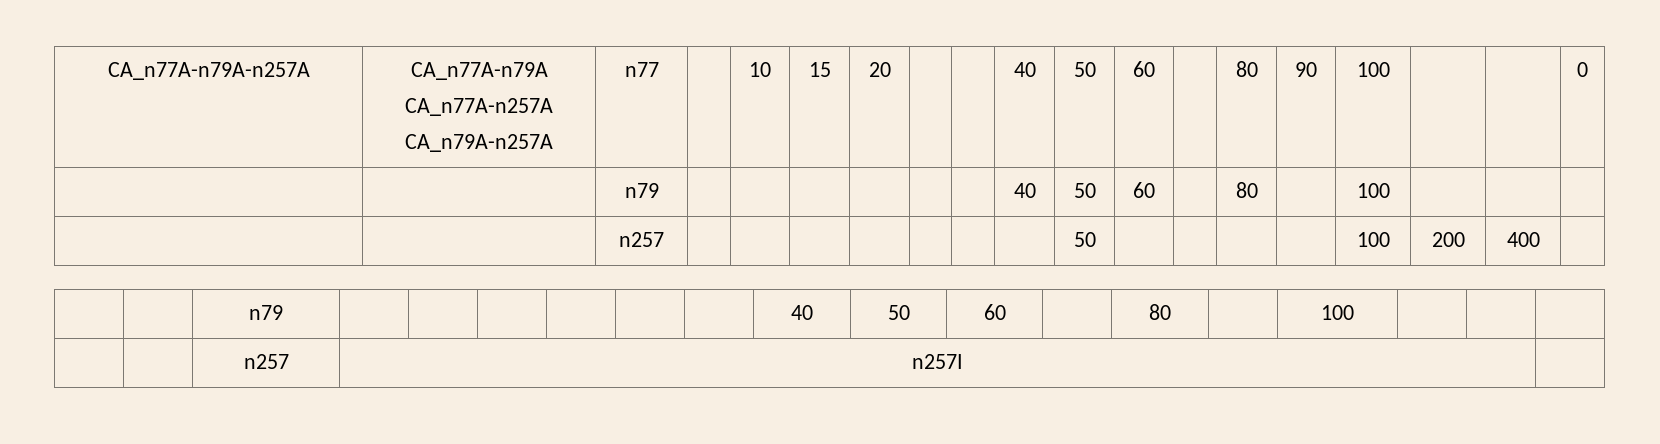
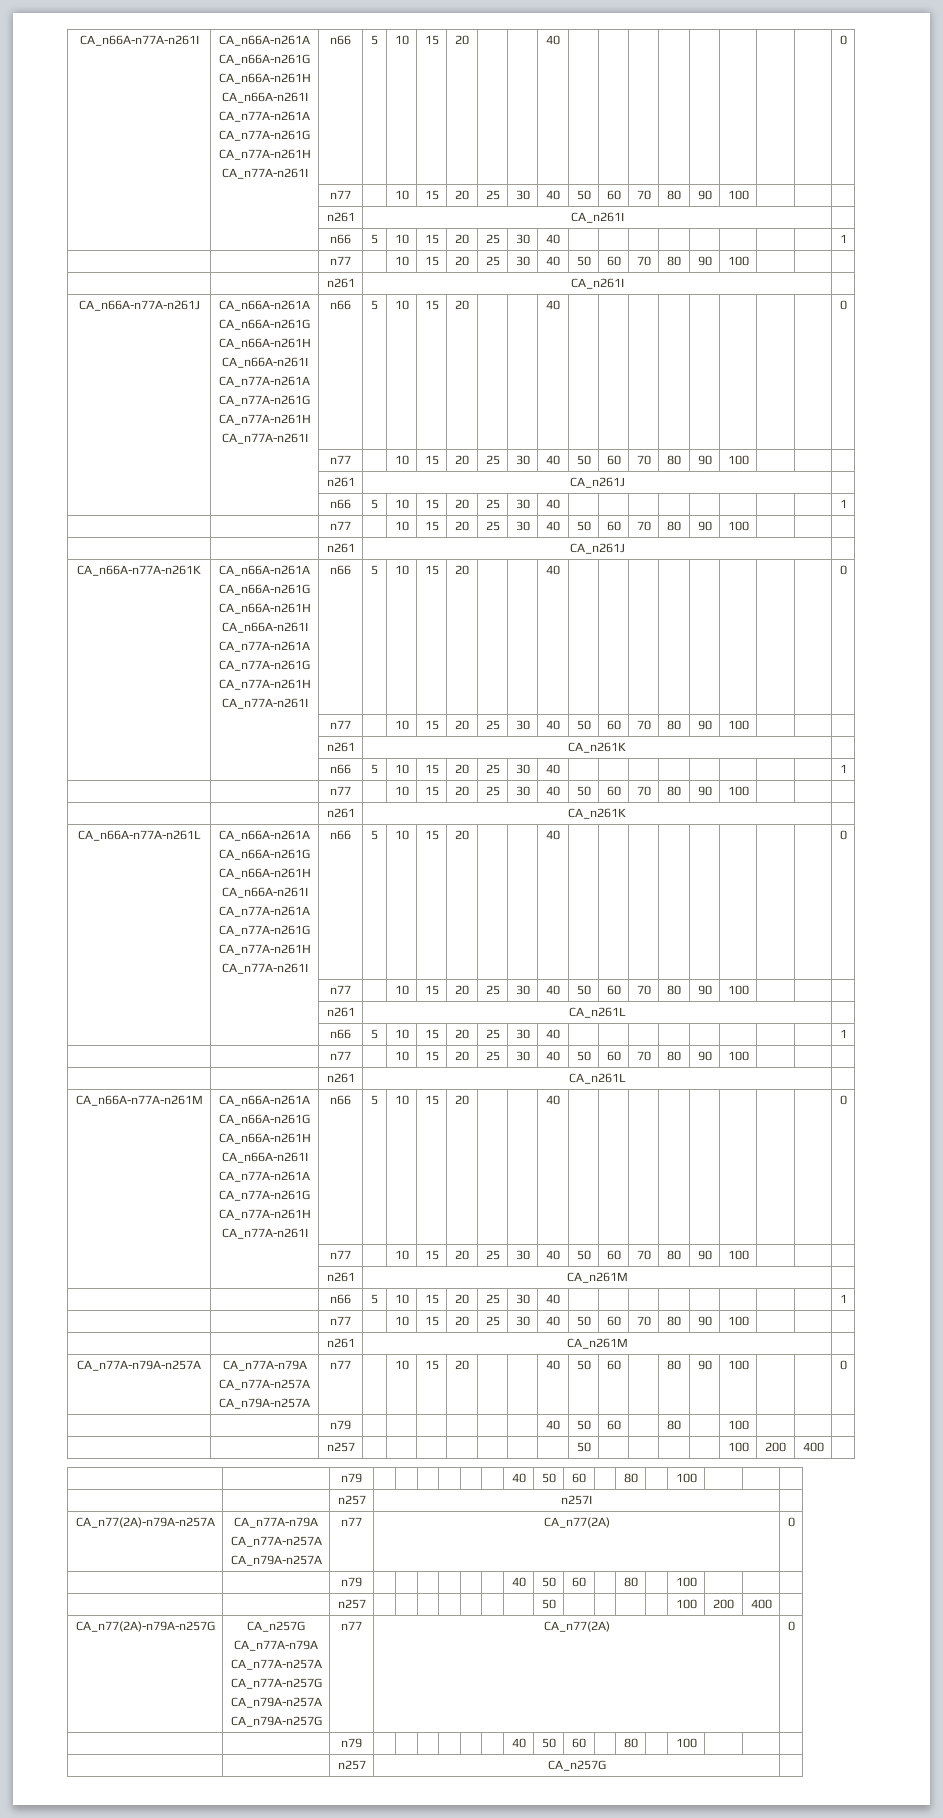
+ CA_n66A-n77A-n261I | CA_n66A-n261A
+ CA_n66A-n261G
+ CA_n66A-n261H
+ CA_n66A-n261I
+ CA_n77A-n261A
+ CA_n77A-n261G
+ CA_n77A-n261H
+ CA_n77A-n261I | n66 | 5 | 10 | 15 | 20 | | | 40 | | | | | | | | | 0
+ | | n77 | | 10 | 15 | 20 | 25 | 30 | 40 | 50 | 60 | 70 | 80 | 90 | 100 | | |
+ | | n261 | CA_n261I |
+ | | n66 | 5 | 10 | 15 | 20 | 25 | 30 | 40 | | | | | | | | | 1
+ | | n77 | | 10 | 15 | 20 | 25 | 30 | 40 | 50 | 60 | 70 | 80 | 90 | 100 | | |
+ | | n261 | CA_n261I |
+ CA_n66A-n77A-n261J | CA_n66A-n261A
+ CA_n66A-n261G
+ CA_n66A-n261H
+ CA_n66A-n261I
+ CA_n77A-n261A
+ CA_n77A-n261G
+ CA_n77A-n261H
+ CA_n77A-n261I | n66 | 5 | 10 | 15 | 20 | | | 40 | | | | | | | | | 0
+ | | n77 | | 10 | 15 | 20 | 25 | 30 | 40 | 50 | 60 | 70 | 80 | 90 | 100 | | |
+ | | n261 | CA_n261J |
+ | | n66 | 5 | 10 | 15 | 20 | 25 | 30 | 40 | | | | | | | | | 1
+ | | n77 | | 10 | 15 | 20 | 25 | 30 | 40 | 50 | 60 | 70 | 80 | 90 | 100 | | |
+ | | n261 | CA_n261J |
+ CA_n66A-n77A-n261K | CA_n66A-n261A
+ CA_n66A-n261G
+ CA_n66A-n261H
+ CA_n66A-n261I
+ CA_n77A-n261A
+ CA_n77A-n261G
+ CA_n77A-n261H
+ CA_n77A-n261I | n66 | 5 | 10 | 15 | 20 | | | 40 | | | | | | | | | 0
+ | | n77 | | 10 | 15 | 20 | 25 | 30 | 40 | 50 | 60 | 70 | 80 | 90 | 100 | | |
+ | | n261 | CA_n261K |
+ | | n66 | 5 | 10 | 15 | 20 | 25 | 30 | 40 | | | | | | | | | 1
+ | | n77 | | 10 | 15 | 20 | 25 | 30 | 40 | 50 | 60 | 70 | 80 | 90 | 100 | | |
+ | | n261 | CA_n261K |
+ CA_n66A-n77A-n261L | CA_n66A-n261A
+ CA_n66A-n261G
+ CA_n66A-n261H
+ CA_n66A-n261I
+ CA_n77A-n261A
+ CA_n77A-n261G
+ CA_n77A-n261H
+ CA_n77A-n261I | n66 | 5 | 10 | 15 | 20 | | | 40 | | | | | | | | | 0
+ | | n77 | | 10 | 15 | 20 | 25 | 30 | 40 | 50 | 60 | 70 | 80 | 90 | 100 | | |
+ | | n261 | CA_n261L |
+ | | n66 | 5 | 10 | 15 | 20 | 25 | 30 | 40 | | | | | | | | | 1
+ | | n77 | | 10 | 15 | 20 | 25 | 30 | 40 | 50 | 60 | 70 | 80 | 90 | 100 | | |
+ | | n261 | CA_n261L |
+ CA_n66A-n77A-n261M | CA_n66A-n261A
+ CA_n66A-n261G
+ CA_n66A-n261H
+ CA_n66A-n261I
+ CA_n77A-n261A
+ CA_n77A-n261G
+ CA_n77A-n261H
+ CA_n77A-n261I | n66 | 5 | 10 | 15 | 20 | | | 40 | | | | | | | | | 0
+ | | n77 | | 10 | 15 | 20 | 25 | 30 | 40 | 50 | 60 | 70 | 80 | 90 | 100 | | |
+ | | n261 | CA_n261M |
+ | | n66 | 5 | 10 | 15 | 20 | 25 | 30 | 40 | | | | | | | | | 1
+ | | n77 | | 10 | 15 | 20 | 25 | 30 | 40 | 50 | 60 | 70 | 80 | 90 | 100 | | |
+ | | n261 | CA_n261M |
+ CA_n77(2A)-n79A-n257A | CA_n77A-n79A
+ CA_n77A-n257A
+ CA_n79A-n257A | n77 | CA_n77(2A) | 0
+ | | n79 | | | | | | | 40 | 50 | 60 | | 80 | | 100 | | |
+ | | n257 | | | | | | | | 50 | | | | | 100 | 200 | 400 |
+ CA_n77(2A)-n79A-n257G | CA_n257G
+ CA_n77A-n79A
+ CA_n77A-n257A
+ CA_n77A-n257G
+ CA_n79A-n257A
+ CA_n79A-n257G | n77 | CA_n77(2A) | 0
+ | | n79 | | | | | | | 40 | 50 | 60 | | 80 | | 100 | | |
+ | | n257 | CA_n257G |

